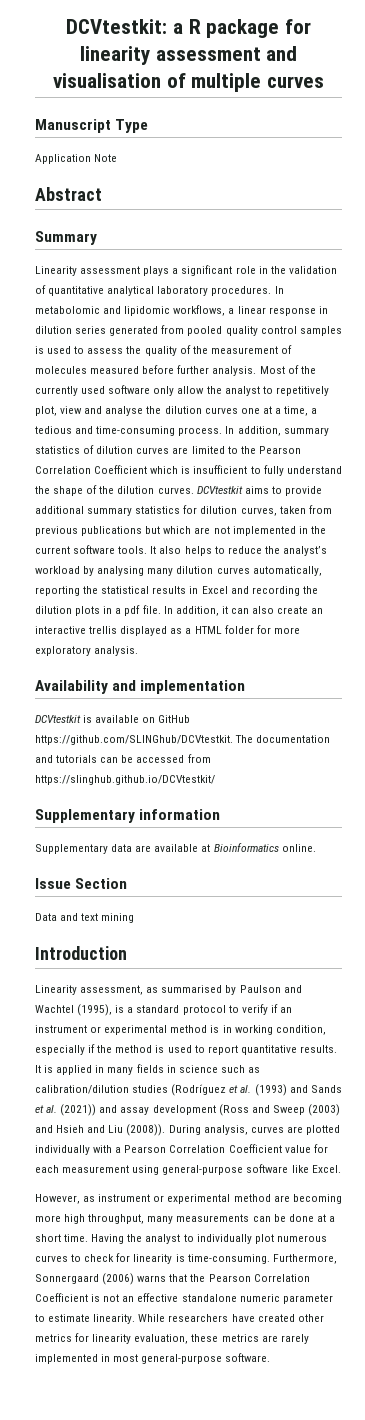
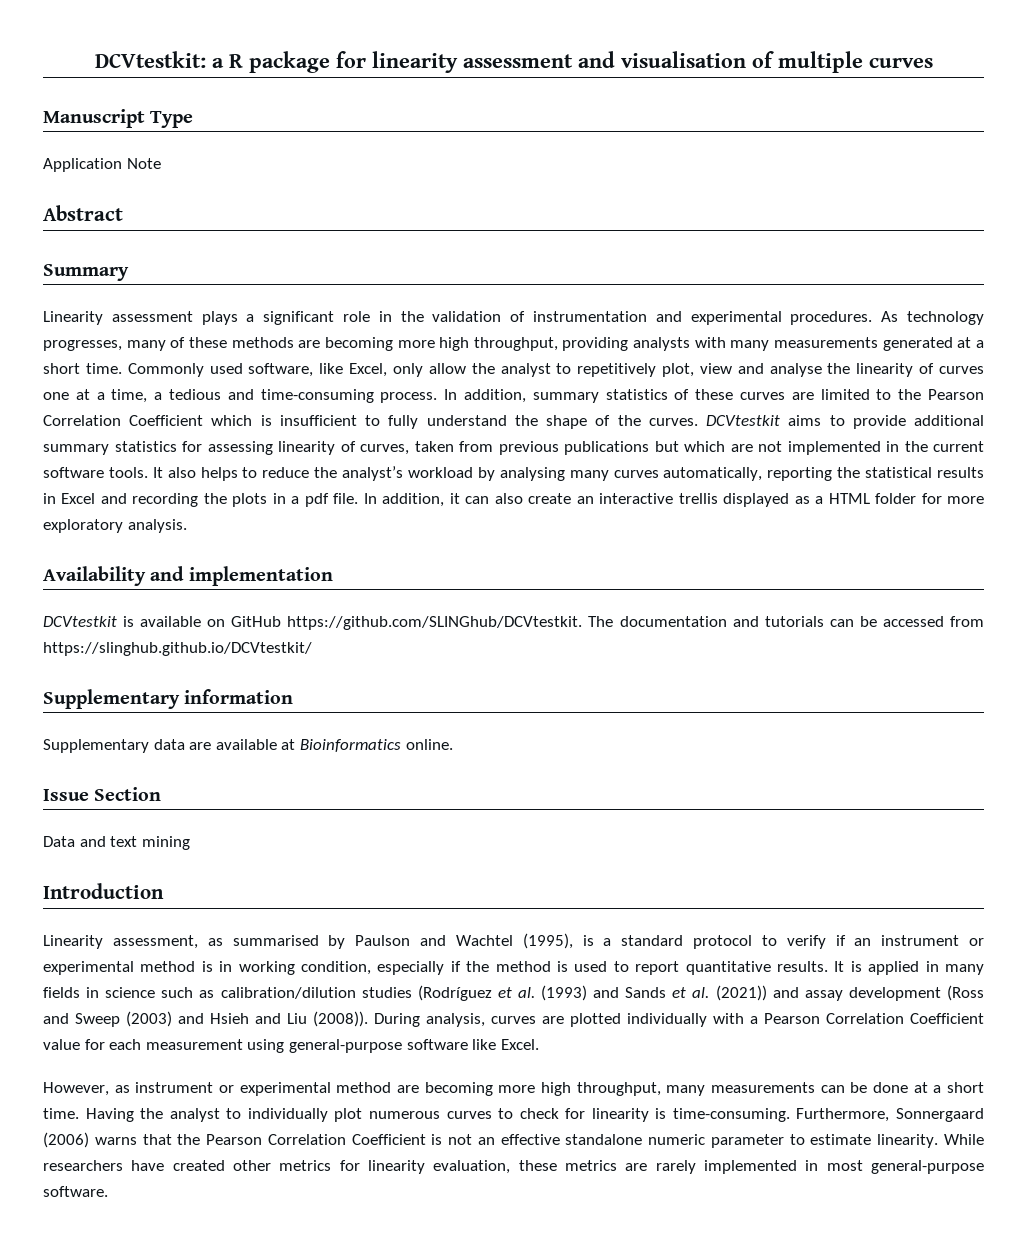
- Linearity assessment plays a significant role in the validation of quantitative analytical laboratory procedures. In metabolomic and lipidomic workflows, a linear response in dilution series generated from pooled quality control samples is used to assess the quality of the measurement of molecules measured before further analysis. Most of the currently used software only allow the analyst to repetitively plot, view and analyse the dilution curves one at a time, a tedious and time-consuming process.
+ Linearity assessment plays a significant role in the validation of instrumentation and experimental procedures. As technology progresses, many of these methods are becoming more high throughput, providing analysts with many measurements generated at a short time. Commonly used software, like Excel, only allow the analyst to repetitively plot, view and analyse the linearity of curves one at a time, a tedious and time-consuming process.
- In addition, summary statistics of dilution curves are limited to the Pearson Correlation Coefficient which is insufficient to fully understand the shape of the dilution curves.
+ In addition, summary statistics of these curves are limited to the Pearson Correlation Coefficient which is insufficient to fully understand the shape of the curves.
- DCVtestkit aims to provide additional summary statistics for dilution curves, taken from previous publications but which are not implemented in the current software tools.
+ DCVtestkit aims to provide additional summary statistics for assessing linearity of curves, taken from previous publications but which are not implemented in the current software tools.
- It also helps to reduce the analyst’s workload by analysing many dilution curves automatically, reporting the statistical results in Excel and recording the dilution plots in a pdf file.
+ It also helps to reduce the analyst’s workload by analysing many curves automatically, reporting the statistical results in Excel and recording the plots in a pdf file.

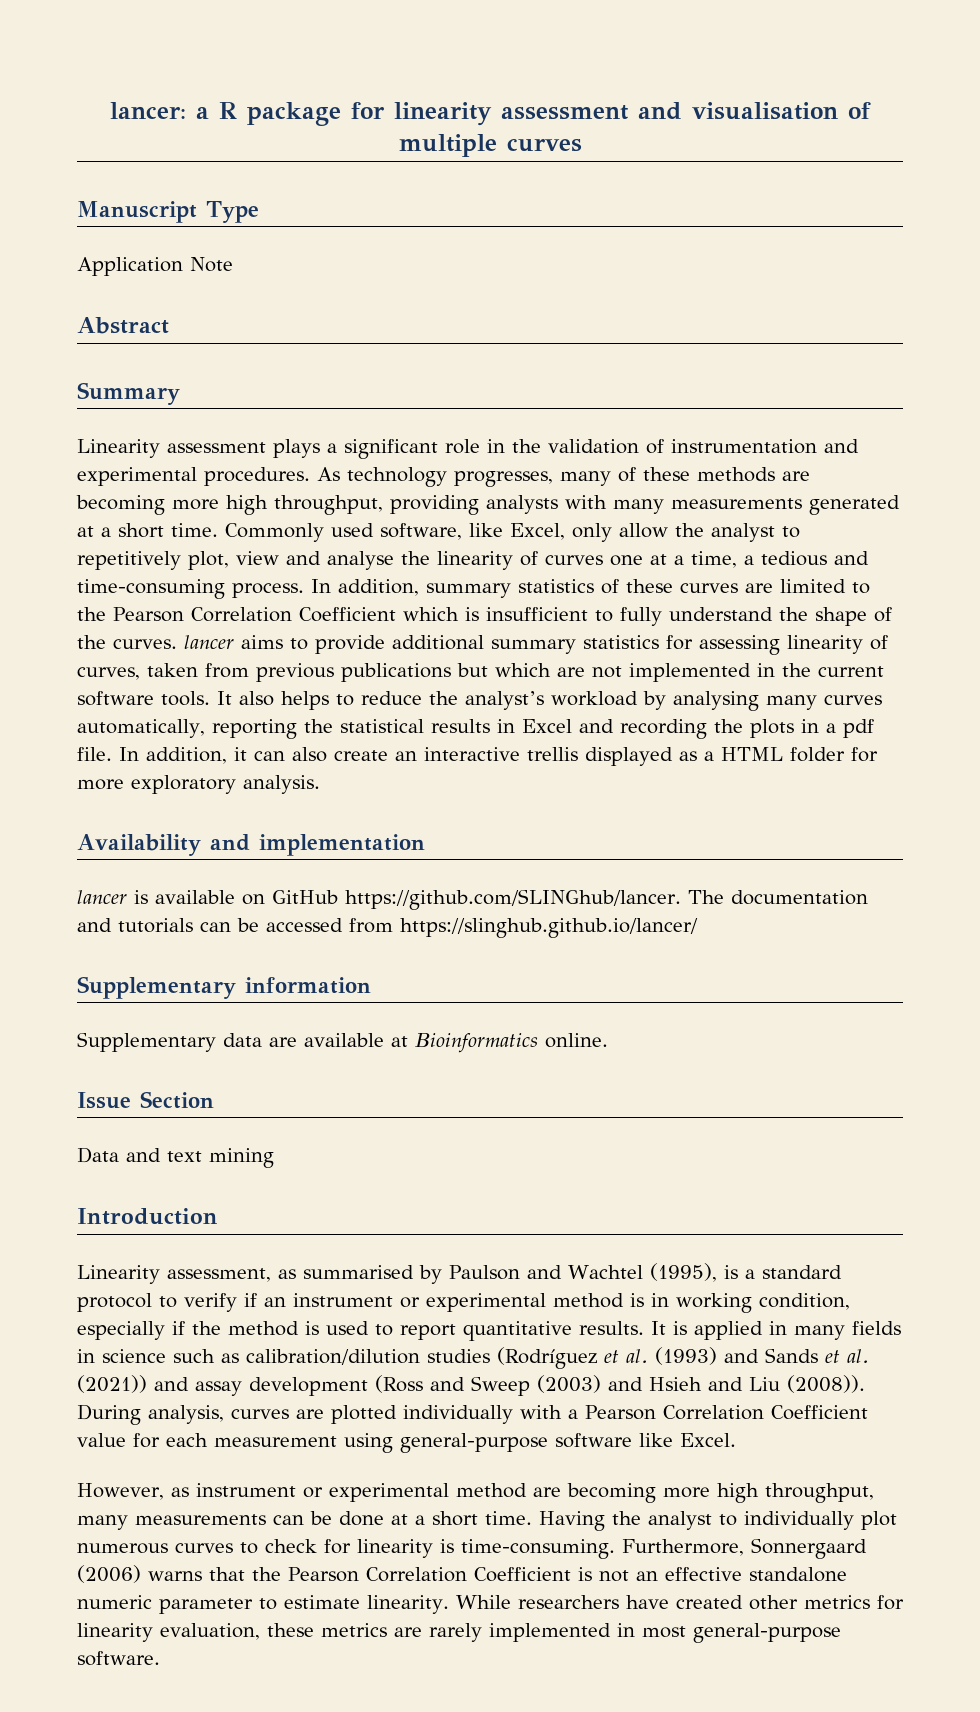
- DCVtestkit: a R package for linearity assessment and visualisation of multiple curves
+ lancer: a R package for linearity assessment and visualisation of multiple curves
- In addition, summary statistics of these curves are limited to the Pearson Correlation Coefficient which is insufficient to fully understand the shape of the curves. DCVtestkit aims to provide additional summary statistics for assessing linearity of curves, taken from previous publications but which are not implemented in the current software tools.
+ In addition, summary statistics of these curves are limited to the Pearson Correlation Coefficient which is insufficient to fully understand the shape of the curves. lancer aims to provide additional summary statistics for assessing linearity of curves, taken from previous publications but which are not implemented in the current software tools.
- DCVtestkit is available on GitHub https://github.com/SLINGhub/DCVtestkit. The documentation and tutorials can be accessed from https://slinghub.github.io/DCVtestkit/
+ lancer is available on GitHub https://github.com/SLINGhub/lancer. The documentation and tutorials can be accessed from https://slinghub.github.io/lancer/

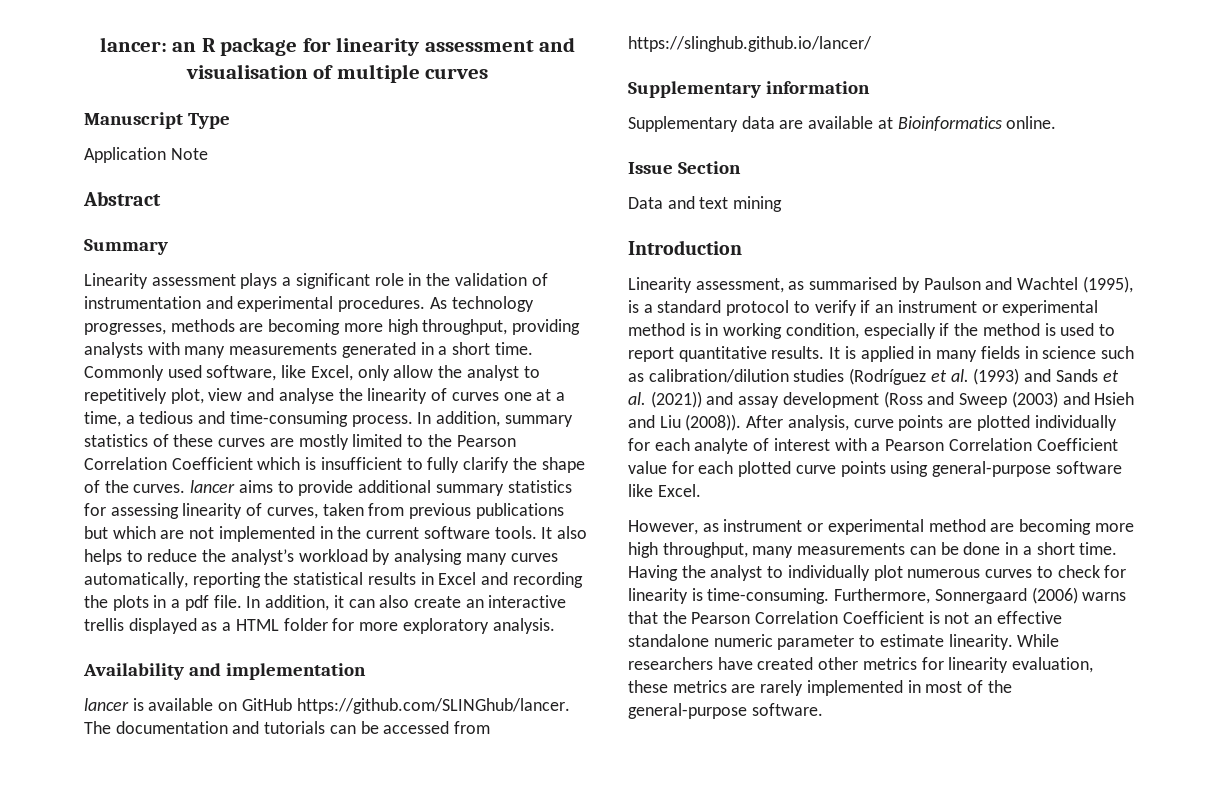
- lancer: a R package for linearity assessment and visualisation of multiple curves
+ lancer: an R package for linearity assessment and visualisation of multiple curves
- As technology progresses, many of these methods are becoming more high throughput, providing analysts with many measurements generated at a short time.
+ As technology progresses, methods are becoming more high throughput, providing analysts with many measurements generated in a short time.
- In addition, summary statistics of these curves are limited to the Pearson Correlation Coefficient which is insufficient to fully understand the shape of the curves. lancer aims to provide additional summary statistics for assessing linearity of curves, taken from previous publications but which are not implemented in the current software tools.
+ In addition, summary statistics of these curves are mostly limited to the Pearson Correlation Coefficient which is insufficient to fully clarify the shape of the curves. lancer aims to provide additional summary statistics for assessing linearity of curves, taken from previous publications but which are not implemented in the current software tools.
- During analysis, curves are plotted individually with a Pearson Correlation Coefficient value for each measurement using general-purpose software like Excel.
+ After analysis, curve points are plotted individually for each analyte of interest with a Pearson Correlation Coefficient value for each plotted curve points using general-purpose software like Excel.
- However, as instrument or experimental method are becoming more high throughput, many measurements can be done at a short time.
+ However, as instrument or experimental method are becoming more high throughput, many measurements can be done in a short time.
- While researchers have created other metrics for linearity evaluation, these metrics are rarely implemented in most general-purpose software.
+ While researchers have created other metrics for linearity evaluation, these metrics are rarely implemented in most of the general-purpose software.

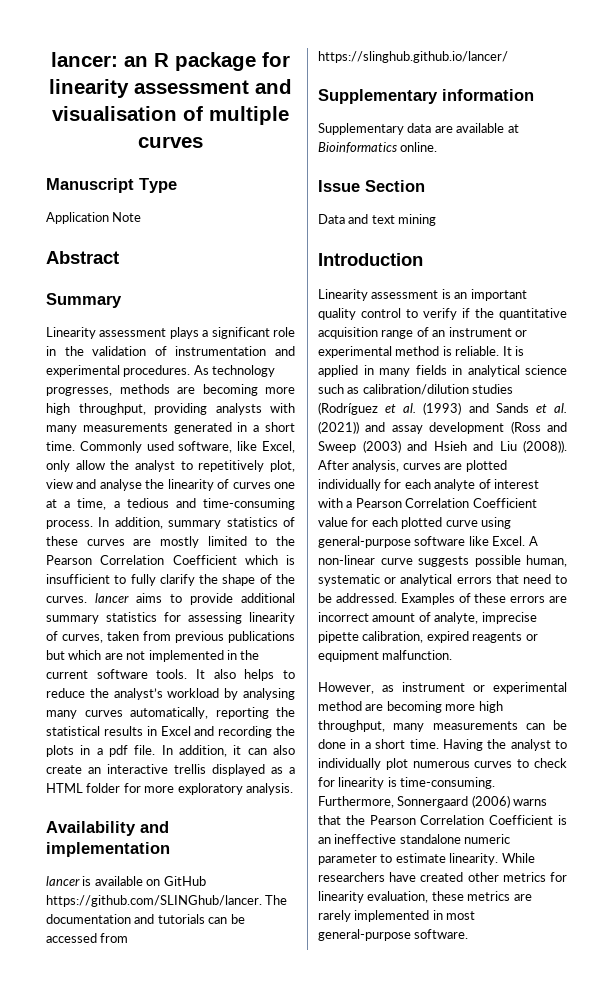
- Linearity assessment, as summarised by Paulson and Wachtel (1995), is a standard protocol to verify if an instrument or experimental method is in working condition, especially if the method is used to report quantitative results.
+ Linearity assessment is an important quality control to verify if the quantitative acquisition range of an instrument or experimental method is reliable.
- It is applied in many fields in science such as calibration/dilution studies (Rodríguez et al. (1993) and Sands et al. (2021)) and assay development (Ross and Sweep (2003) and Hsieh and Liu (2008)).
+ It is applied in many fields in analytical science such as calibration/dilution studies (Rodríguez et al. (1993) and Sands et al. (2021)) and assay development (Ross and Sweep (2003) and Hsieh and Liu (2008)).
- After analysis, curve points are plotted individually for each analyte of interest with a Pearson Correlation Coefficient value for each plotted curve points using general-purpose software like Excel.
+ After analysis, curves are plotted individually for each analyte of interest with a Pearson Correlation Coefficient value for each plotted curve using general-purpose software like Excel. A non-linear curve suggests possible human, systematic or analytical errors that need to be addressed. Examples of these errors are incorrect amount of analyte, imprecise pipette calibration, expired reagents or equipment malfunction.
- Furthermore, Sonnergaard (2006) warns that the Pearson Correlation Coefficient is not an effective standalone numeric parameter to estimate linearity.
+ Furthermore, Sonnergaard (2006) warns that the Pearson Correlation Coefficient is an ineffective standalone numeric parameter to estimate linearity.
- While researchers have created other metrics for linearity evaluation, these metrics are rarely implemented in most of the general-purpose software.
+ While researchers have created other metrics for linearity evaluation, these metrics are rarely implemented in most general-purpose software.

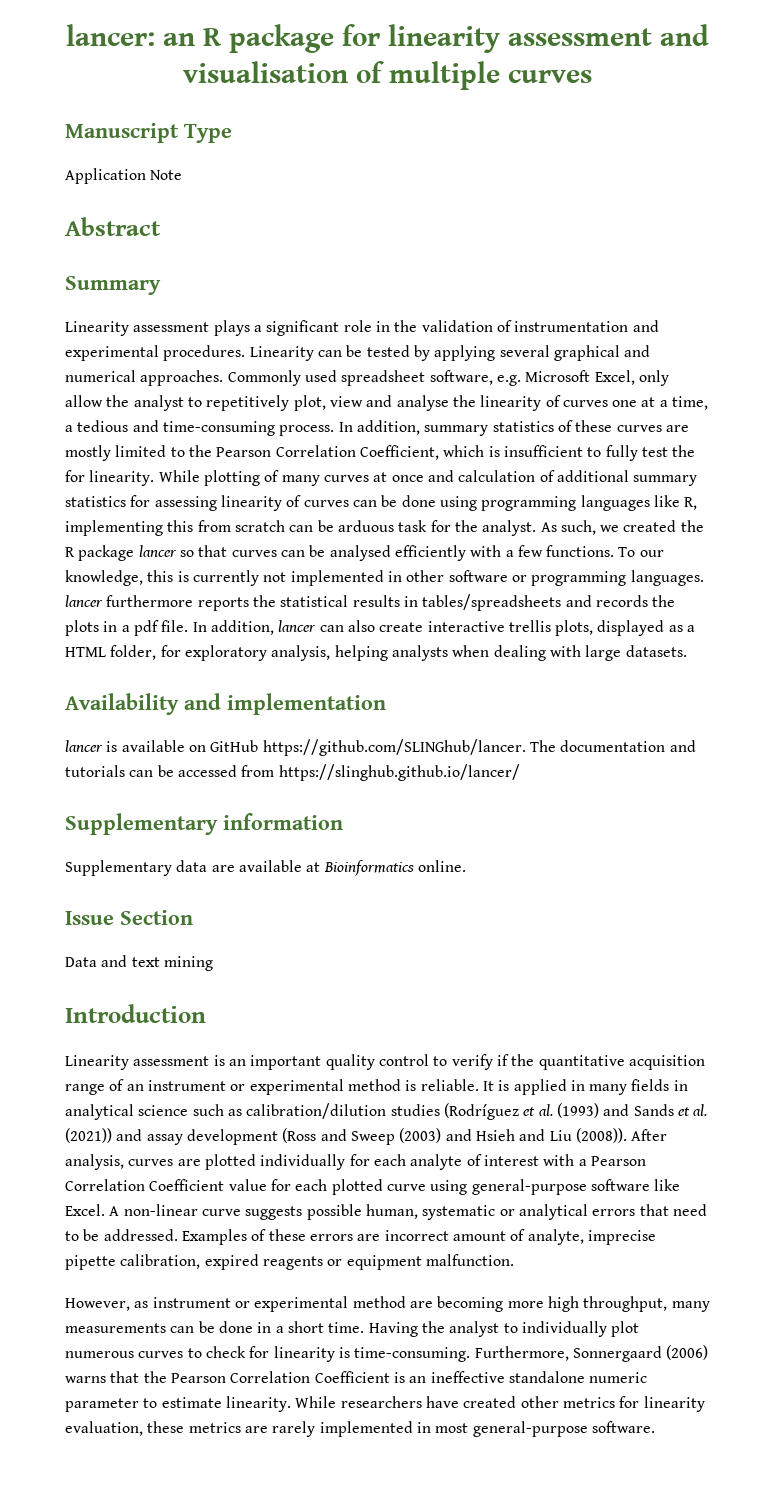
- As technology progresses, methods are becoming more high throughput, providing analysts with many measurements generated in a short time. Commonly used software, like Excel, only allow the analyst to repetitively plot, view and analyse the linearity of curves one at a time, a tedious and time-consuming process.
+ Linearity can be tested by applying several graphical and numerical approaches. Commonly used spreadsheet software, e.g. Microsoft Excel, only allow the analyst to repetitively plot, view and analyse the linearity of curves one at a time, a tedious and time-consuming process.
- In addition, summary statistics of these curves are mostly limited to the Pearson Correlation Coefficient which is insufficient to fully clarify the shape of the curves. lancer aims to provide additional summary statistics for assessing linearity of curves, taken from previous publications but which are not implemented in the current software tools. It also helps to reduce the analyst’s workload by analysing many curves automatically, reporting the statistical results in Excel and recording the plots in a pdf file.
+ In addition, summary statistics of these curves are mostly limited to the Pearson Correlation Coefficient, which is insufficient to fully test the for linearity. While plotting of many curves at once and calculation of additional summary statistics for assessing linearity of curves can be done using programming languages like R, implementing this from scratch can be arduous task for the analyst. As such, we created the R package lancer so that curves can be analysed efficiently with a few functions. To our knowledge, this is currently not implemented in other software or programming languages. lancer furthermore reports the statistical results in tables/spreadsheets and records the plots in a pdf file.
- In addition, it can also create an interactive trellis displayed as a HTML folder for more exploratory analysis.
+ In addition, lancer can also create interactive trellis plots, displayed as a HTML folder, for exploratory analysis, helping analysts when dealing with large datasets.

